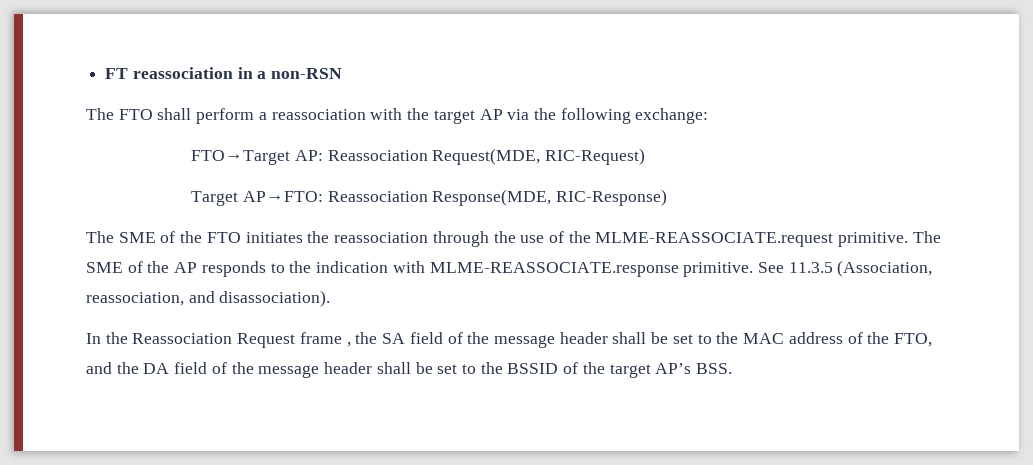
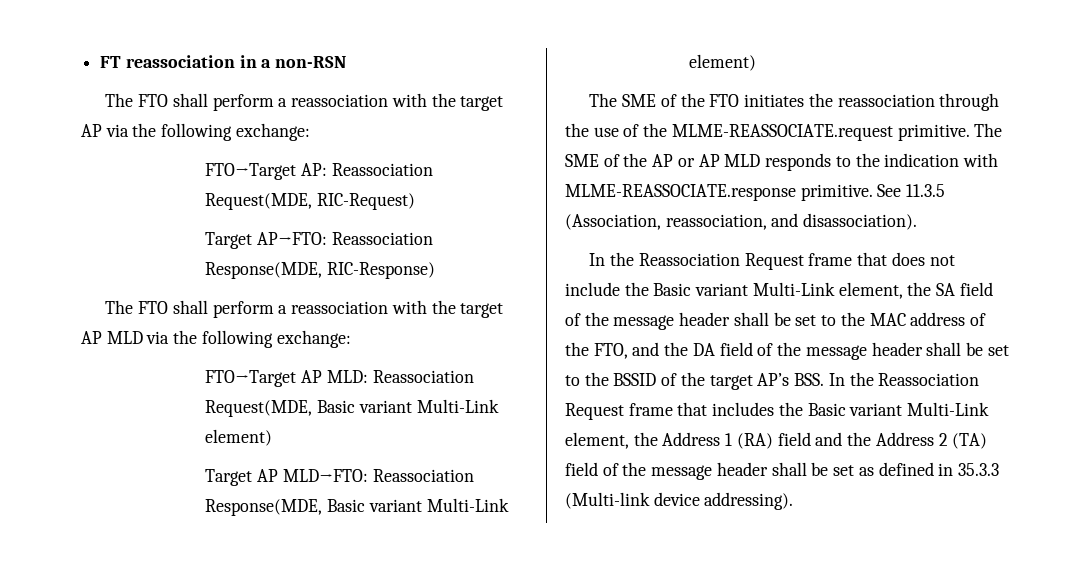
+ The FTO shall perform a reassociation with the target AP MLD via the following exchange:
+ FTO→Target AP MLD: Reassociation Request(MDE, Basic variant Multi-Link element)
+ Target AP MLD→FTO: Reassociation Response(MDE, Basic variant Multi-Link element)
- The SME of the AP responds to the indication with MLME-REASSOCIATE.response primitive.
+ The SME of the AP or AP MLD responds to the indication with MLME-REASSOCIATE.response primitive.
- In the Reassociation Request frame , the SA field of the message header shall be set to the MAC address of the FTO, and the DA field of the message header shall be set to the BSSID of the target AP’s BSS.
+ In the Reassociation Request frame that does not include the Basic variant Multi-Link element, the SA field of the message header shall be set to the MAC address of the FTO, and the DA field of the message header shall be set to the BSSID of the target AP’s BSS. In the Reassociation Request frame that includes the Basic variant Multi-Link element, the Address 1 (RA) field and the Address 2 (TA) field of the message header shall be set as defined in 35.3.3 (Multi-link device addressing).

